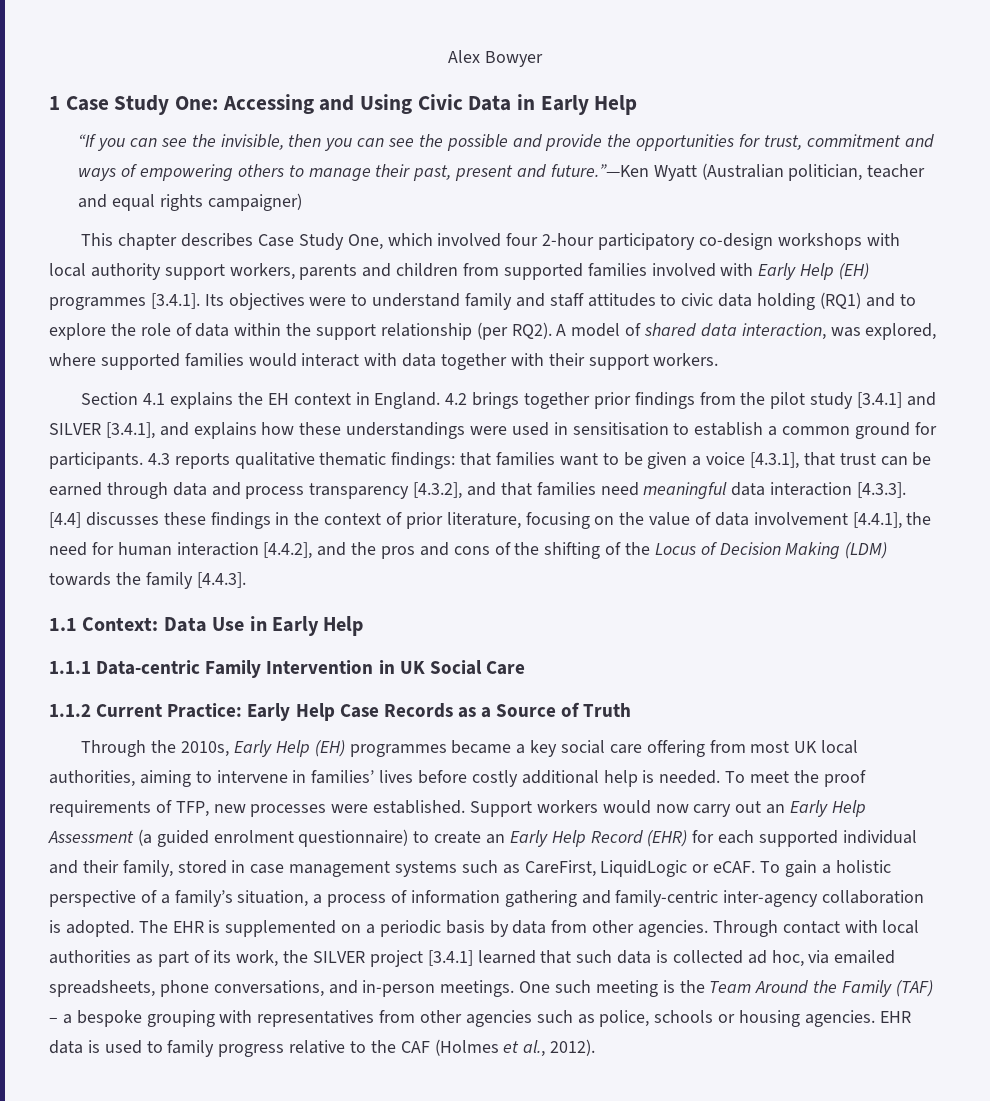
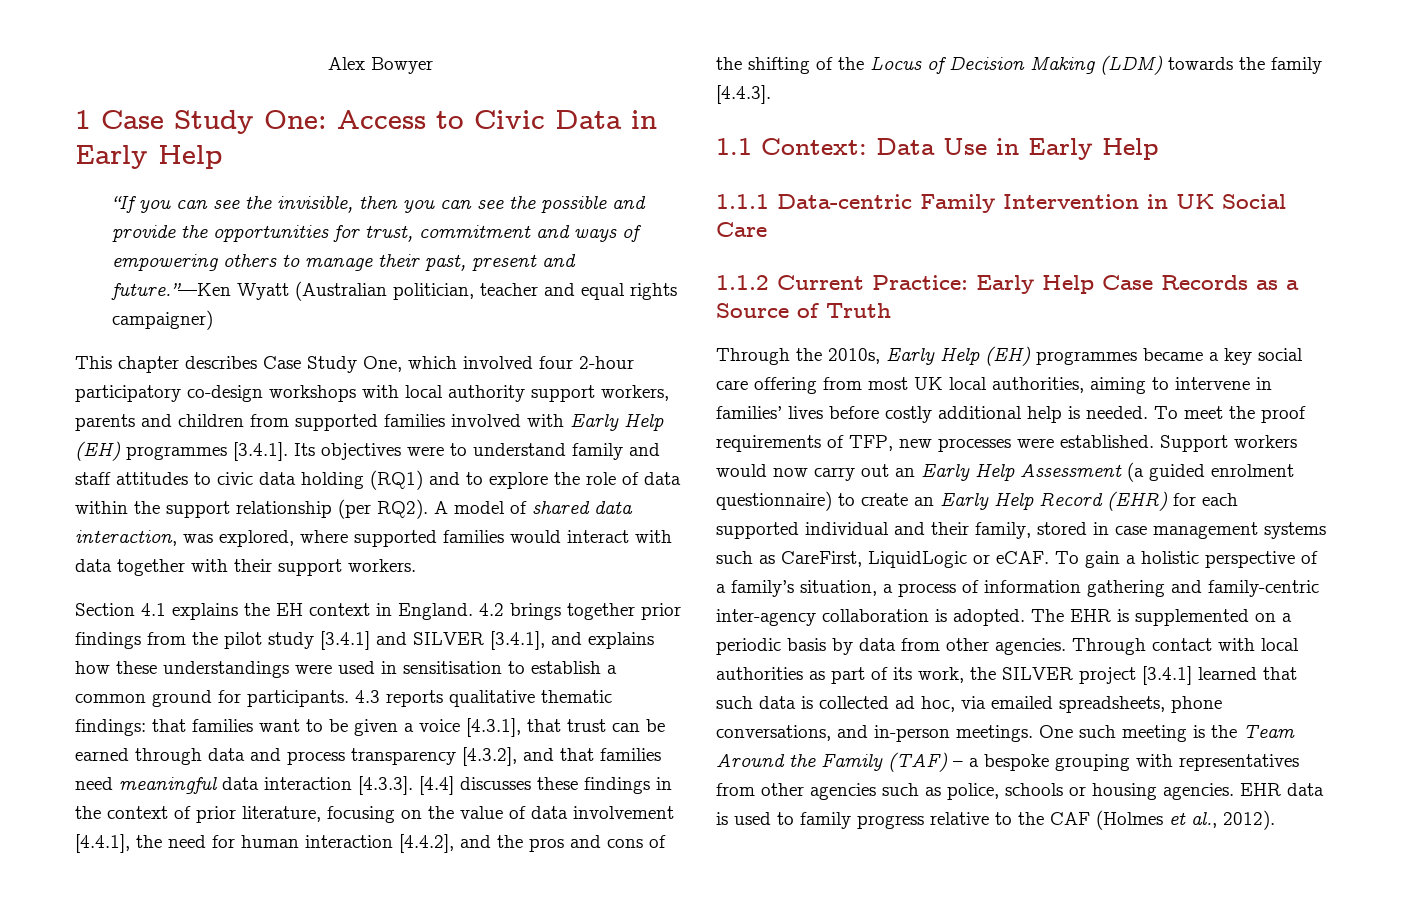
- 1 Case Study One: Accessing and Using Civic Data in Early Help
+ 1 Case Study One: Access to Civic Data in Early Help

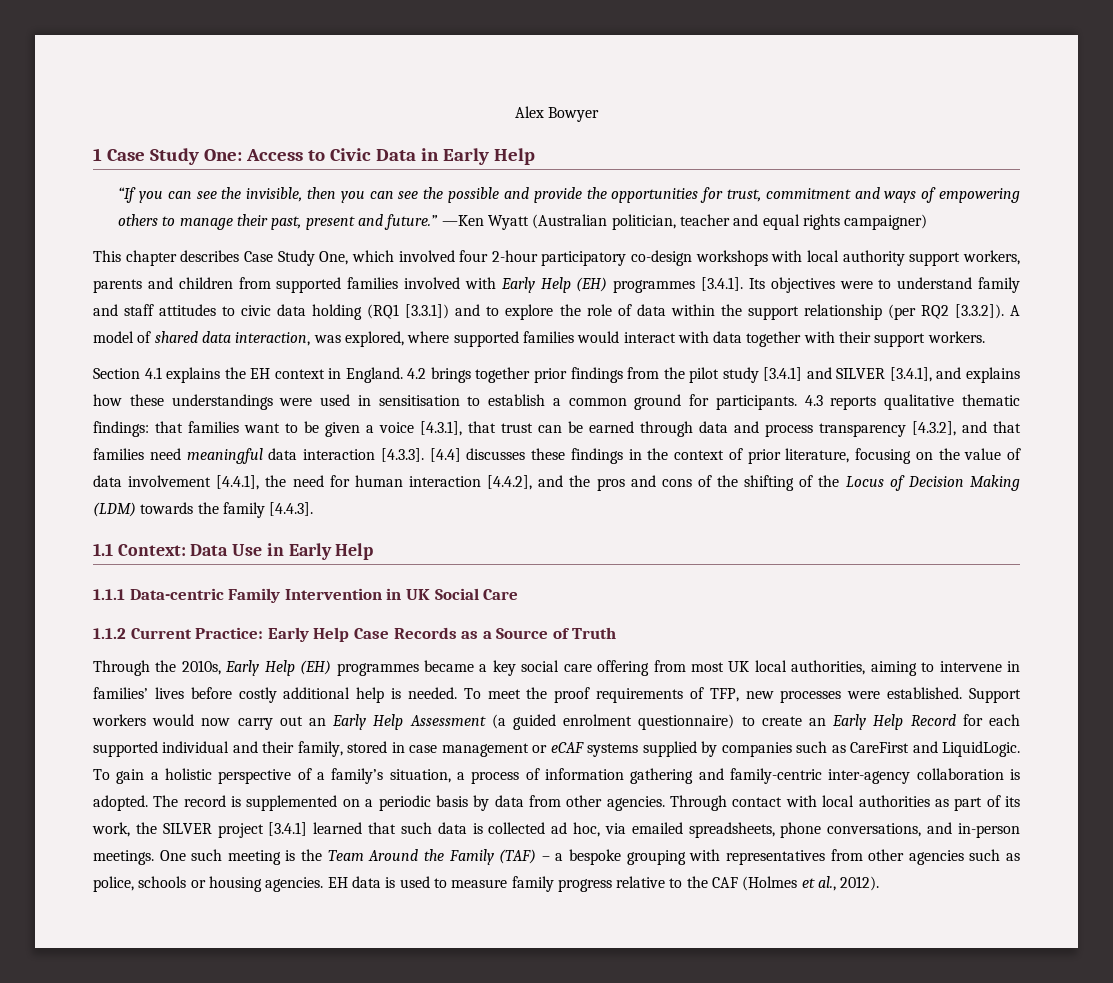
- “If you can see the invisible, then you can see the possible and provide the opportunities for trust, commitment and ways of empowering others to manage their past, present and future.”—Ken Wyatt (Australian politician, teacher and equal rights campaigner)
+ “If you can see the invisible, then you can see the possible and provide the opportunities for trust, commitment and ways of empowering others to manage their past, present and future.” —Ken Wyatt (Australian politician, teacher and equal rights campaigner)
- This chapter describes Case Study One, which involved four 2-hour participatory co-design workshops with local authority support workers, parents and children from supported families involved with Early Help (EH) programmes [3.4.1]. Its objectives were to understand family and staff attitudes to civic data holding (RQ1) and to explore the role of data within the support relationship (per RQ2). A model of shared data interaction, was explored, where supported families would interact with data together with their support workers.
+ This chapter describes Case Study One, which involved four 2-hour participatory co-design workshops with local authority support workers, parents and children from supported families involved with Early Help (EH) programmes [3.4.1]. Its objectives were to understand family and staff attitudes to civic data holding (RQ1 [3.3.1]) and to explore the role of data within the support relationship (per RQ2 [3.3.2]). A model of shared data interaction, was explored, where supported families would interact with data together with their support workers.
- Support workers would now carry out an Early Help Assessment (a guided enrolment questionnaire) to create an Early Help Record (EHR) for each supported individual and their family, stored in case management systems such as CareFirst, LiquidLogic or eCAF.
+ Support workers would now carry out an Early Help Assessment (a guided enrolment questionnaire) to create an Early Help Record for each supported individual and their family, stored in case management or eCAF systems supplied by companies such as CareFirst and LiquidLogic.
- The EHR is supplemented on a periodic basis by data from other agencies.
+ The record is supplemented on a periodic basis by data from other agencies.
- EHR data is used to family progress relative to the CAF (Holmes et al., 2012).
+ EH data is used to measure family progress relative to the CAF (Holmes et al., 2012).

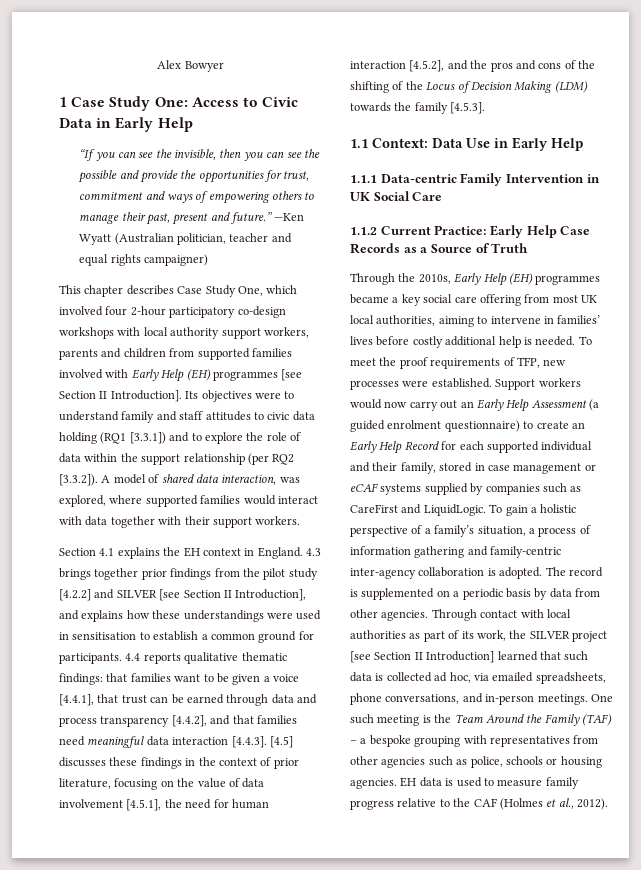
- This chapter describes Case Study One, which involved four 2-hour participatory co-design workshops with local authority support workers, parents and children from supported families involved with Early Help (EH) programmes [3.4.1]. Its objectives were to understand family and staff attitudes to civic data holding (RQ1 [3.3.1]) and to explore the role of data within the support relationship (per RQ2 [3.3.2]). A model of shared data interaction, was explored, where supported families would interact with data together with their support workers.
+ This chapter describes Case Study One, which involved four 2-hour participatory co-design workshops with local authority support workers, parents and children from supported families involved with Early Help (EH) programmes [see Section II Introduction]. Its objectives were to understand family and staff attitudes to civic data holding (RQ1 [3.3.1]) and to explore the role of data within the support relationship (per RQ2 [3.3.2]). A model of shared data interaction, was explored, where supported families would interact with data together with their support workers.
- 4.2 brings together prior findings from the pilot study [3.4.1] and SILVER [3.4.1], and explains how these understandings were used in sensitisation to establish a common ground for participants.
+ 4.3 brings together prior findings from the pilot study [4.2.2] and SILVER [see Section II Introduction], and explains how these understandings were used in sensitisation to establish a common ground for participants.
- 4.3 reports qualitative thematic findings:
+ 4.4 reports qualitative thematic findings:
- that families want to be given a voice [4.3.1], that trust can be earned through data and process transparency [4.3.2], and that families need meaningful data interaction [4.3.3]. [4.4] discusses these findings in the context of prior literature, focusing on the value of data involvement [4.4.1], the need for human interaction [4.4.2], and the pros and cons of the shifting of the Locus of Decision Making (LDM) towards the family [4.4.3].
+ that families want to be given a voice [4.4.1], that trust can be earned through data and process transparency [4.4.2], and that families need meaningful data interaction [4.4.3]. [4.5] discusses these findings in the context of prior literature, focusing on the value of data involvement [4.5.1], the need for human interaction [4.5.2], and the pros and cons of the shifting of the Locus of Decision Making (LDM) towards the family [4.5.3].
- Through contact with local authorities as part of its work, the SILVER project [3.4.1] learned that such data is collected ad hoc, via emailed spreadsheets, phone conversations, and in-person meetings.
+ Through contact with local authorities as part of its work, the SILVER project [see Section II Introduction] learned that such data is collected ad hoc, via emailed spreadsheets, phone conversations, and in-person meetings.

